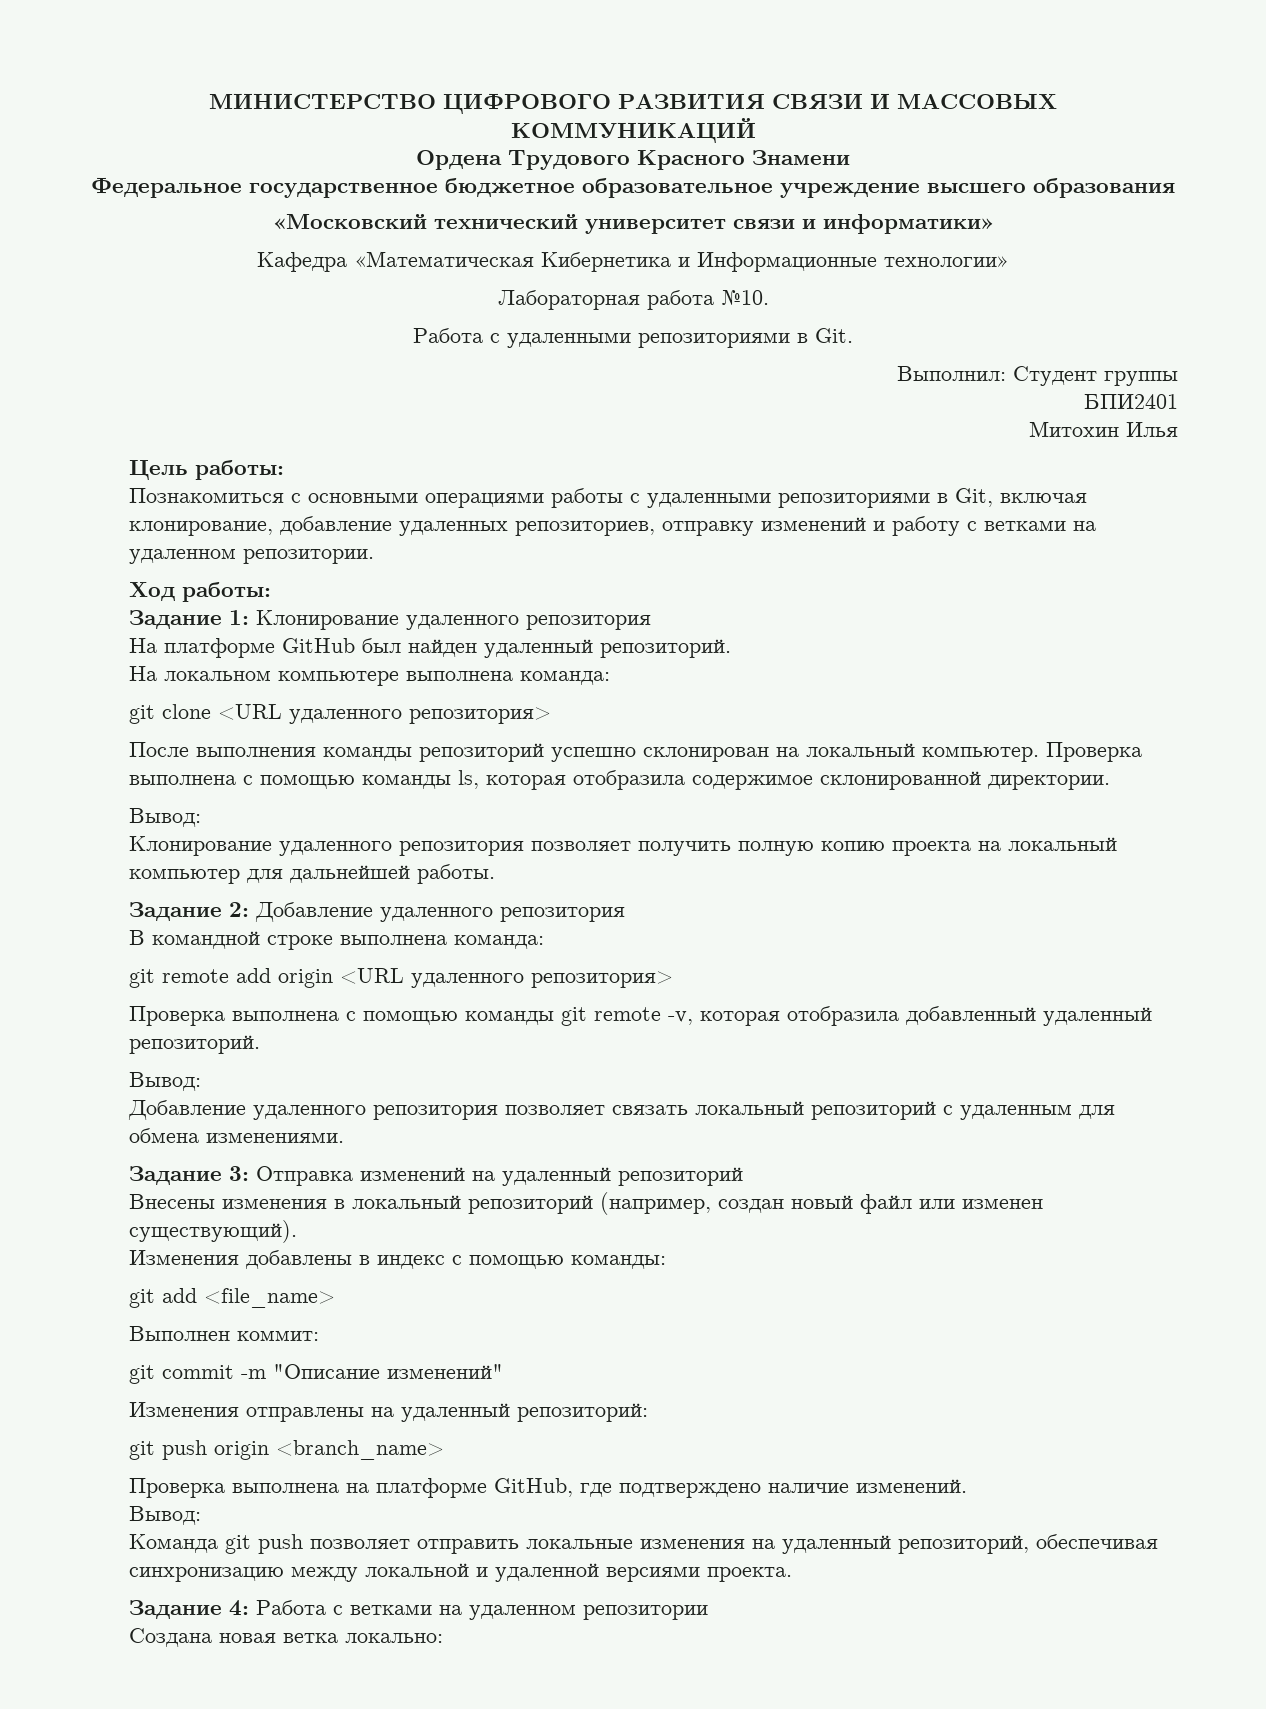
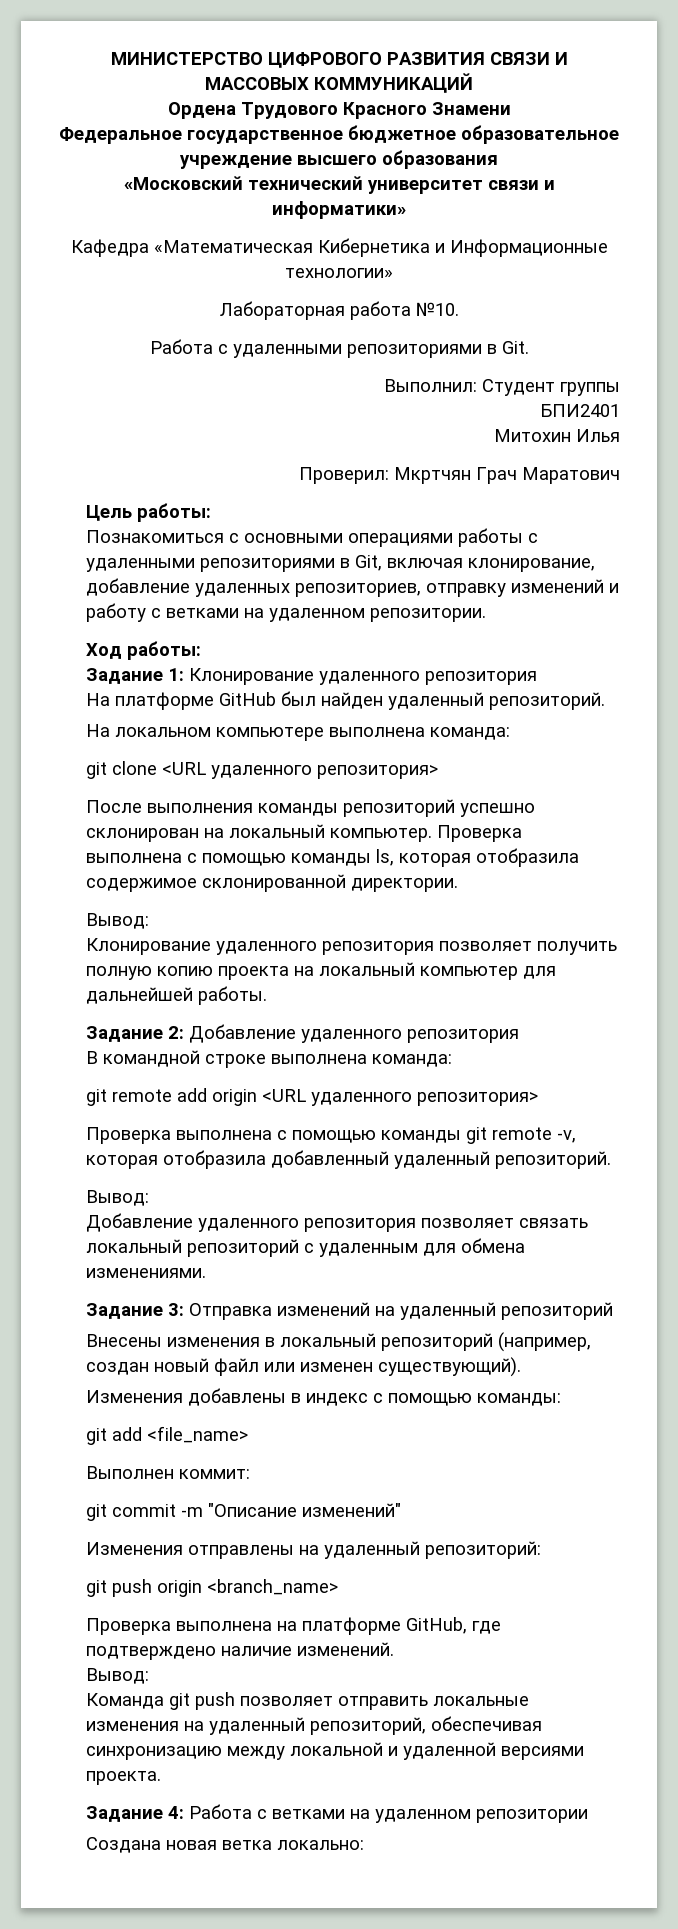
+ Проверил: Мкртчян Грач Маратович

